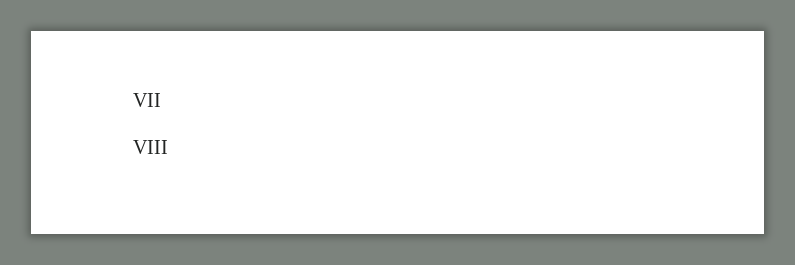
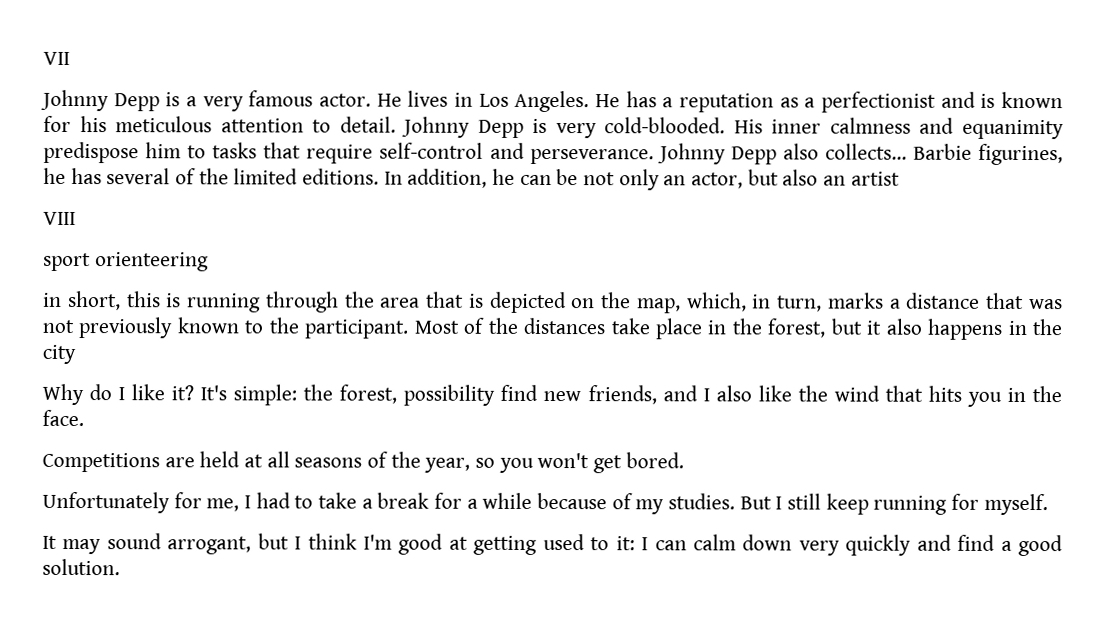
+ Johnny Depp is a very famous actor. He lives in Los Angeles. He has a reputation as a perfectionist and is known for his meticulous attention to detail. Johnny Depp is very cold-blooded. His inner calmness and equanimity predispose him to tasks that require self-control and perseverance. Johnny Depp also collects... Barbie figurines, he has several of the limited editions. In addition, he can be not only an actor, but also an artist
  VIII
+ sport orienteering
+ in short, this is running through the area that is depicted on the map, which, in turn, marks a distance that was not previously known to the participant. Most of the distances take place in the forest, but it also happens in the city
+ Why do I like it? It's simple: the forest, possibility find new friends, and I also like the wind that hits you in the face.
+ Competitions are held at all seasons of the year, so you won't get bored.
+ Unfortunately for me, I had to take a break for a while because of my studies. But I still keep running for myself.
+ It may sound arrogant, but I think I'm good at getting used to it: I can calm down very quickly and find a good solution.

